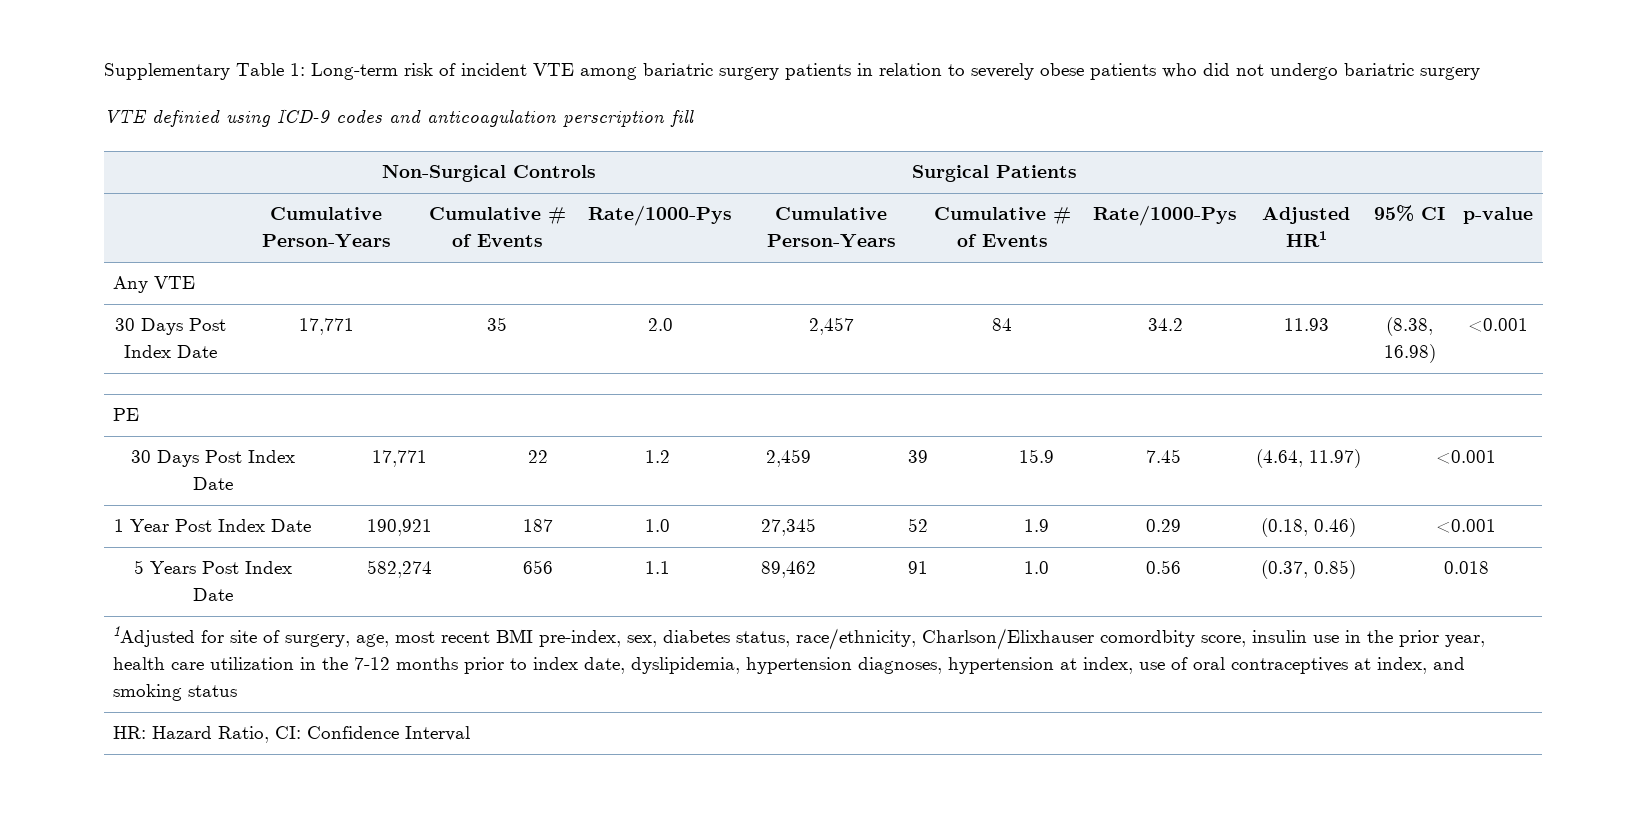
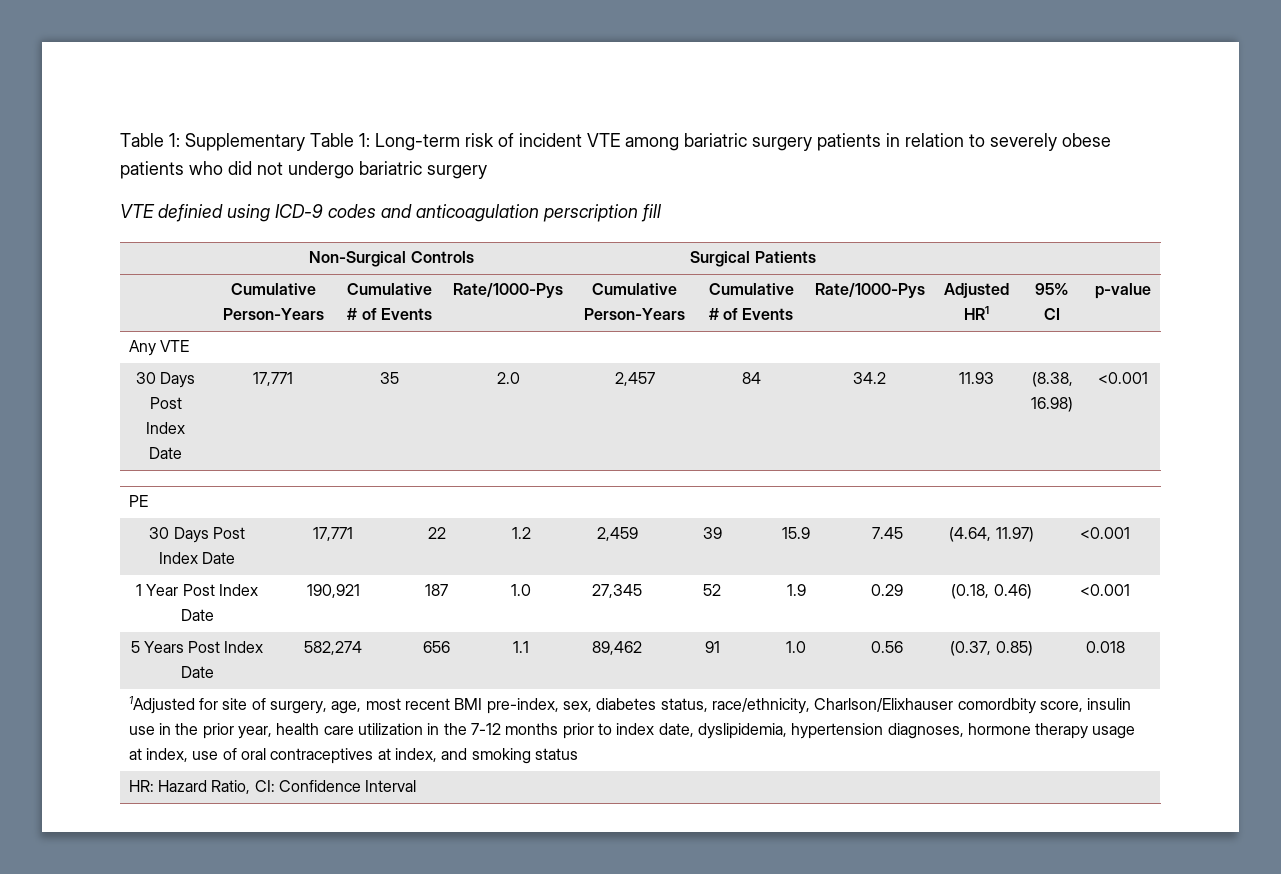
- Supplementary Table 1: Long-term risk of incident VTE among bariatric surgery patients in relation to severely obese patients who did not undergo bariatric surgery
+ Table 1: Supplementary Table 1: Long-term risk of incident VTE among bariatric surgery patients in relation to severely obese patients who did not undergo bariatric surgery
- 1Adjusted for site of surgery, age, most recent BMI pre-index, sex, diabetes status, race/ethnicity, Charlson/Elixhauser comordbity score, insulin use in the prior year, health care utilization in the 7-12 months prior to index date, dyslipidemia, hypertension diagnoses, hypertension at index, use of oral contraceptives at index, and smoking status
+ 1Adjusted for site of surgery, age, most recent BMI pre-index, sex, diabetes status, race/ethnicity, Charlson/Elixhauser comordbity score, insulin use in the prior year, health care utilization in the 7-12 months prior to index date, dyslipidemia, hypertension diagnoses, hormone therapy usage at index, use of oral contraceptives at index, and smoking status

